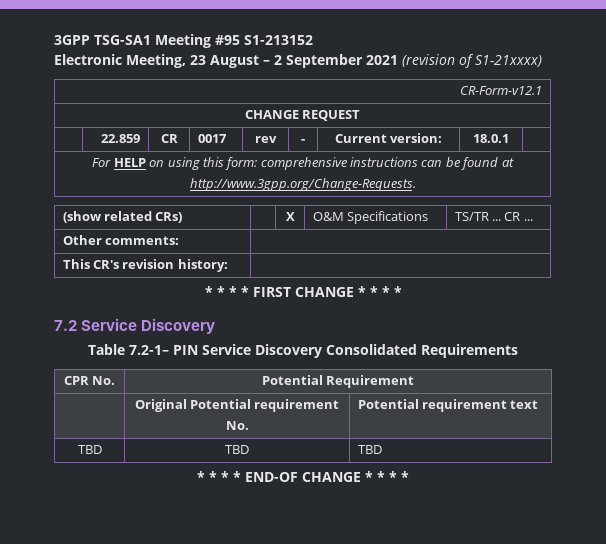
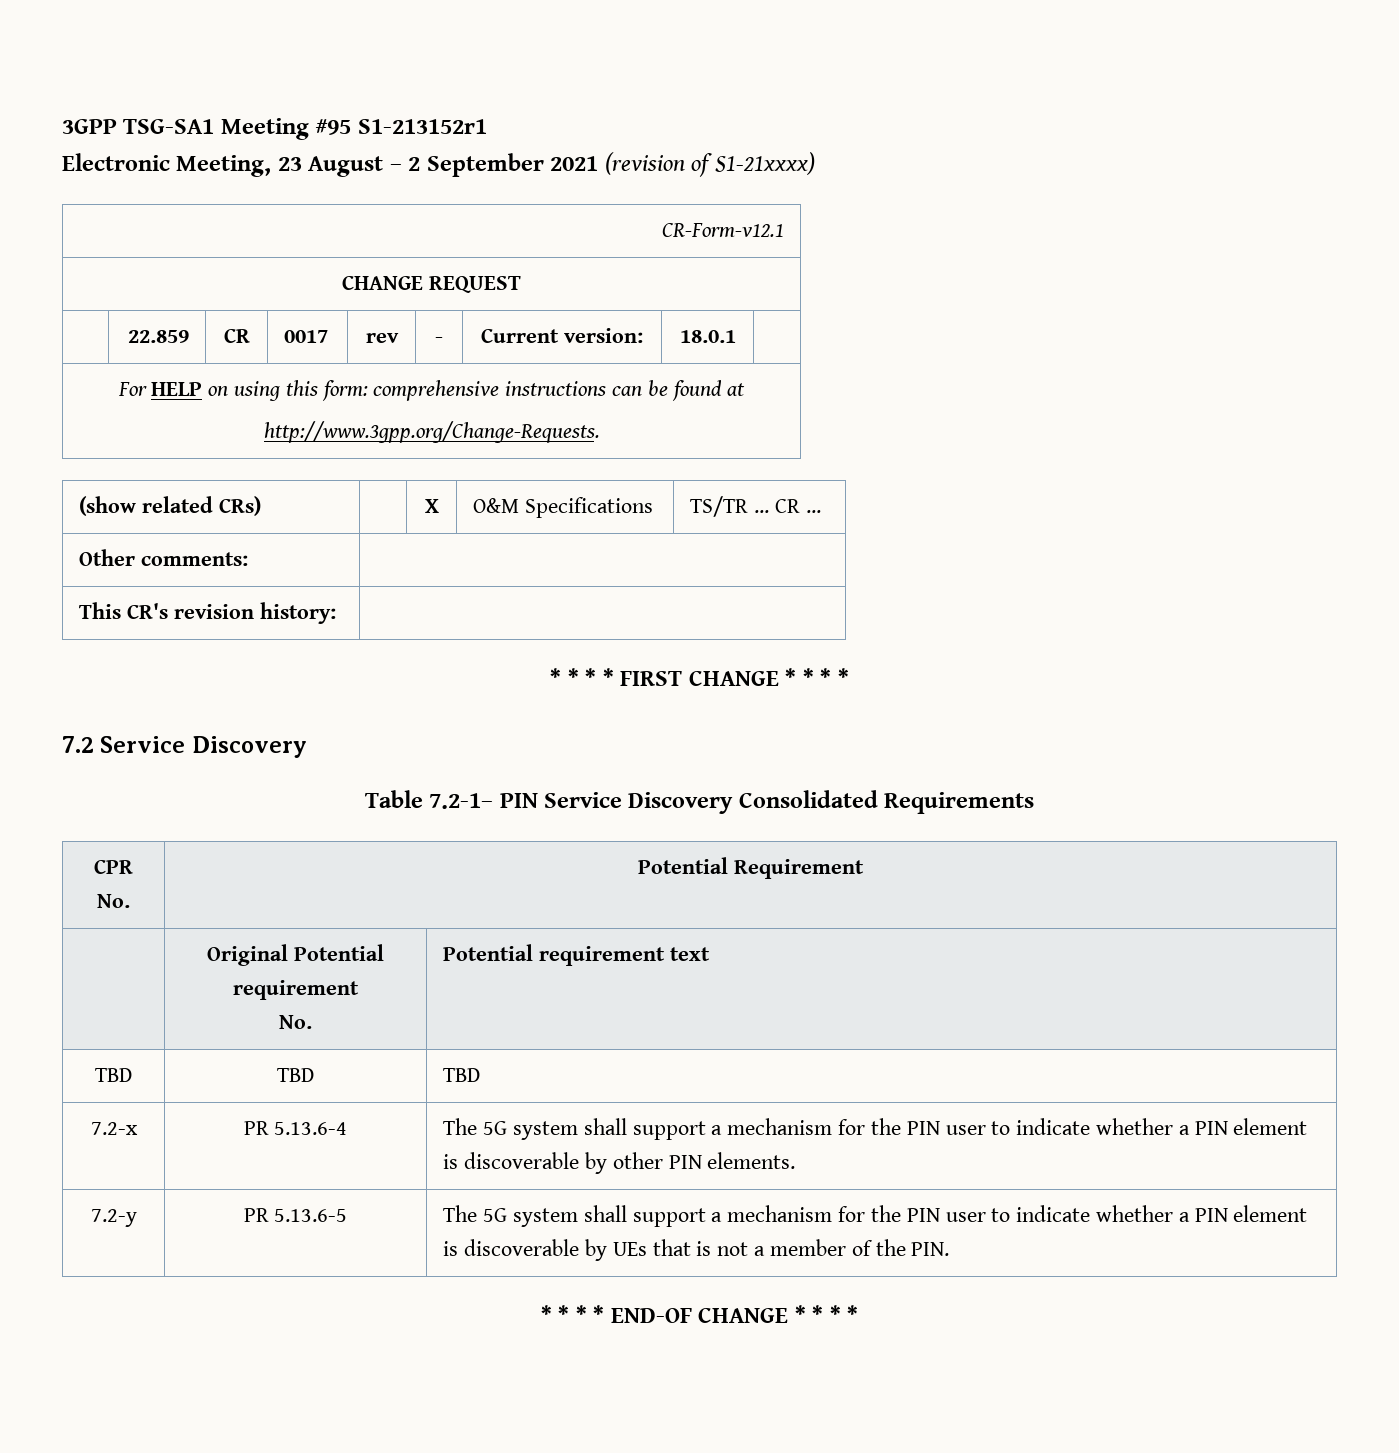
- 3GPP TSG-SA1 Meeting #95 S1-213152
+ 3GPP TSG-SA1 Meeting #95 S1-213152r1
+ 7.2-x | PR 5.13.6-4 | The 5G system shall support a mechanism for the PIN user to indicate whether a PIN element is discoverable by other PIN elements.
+ 7.2-y | PR 5.13.6-5 | The 5G system shall support a mechanism for the PIN user to indicate whether a PIN element is discoverable by UEs that is not a member of the PIN.

